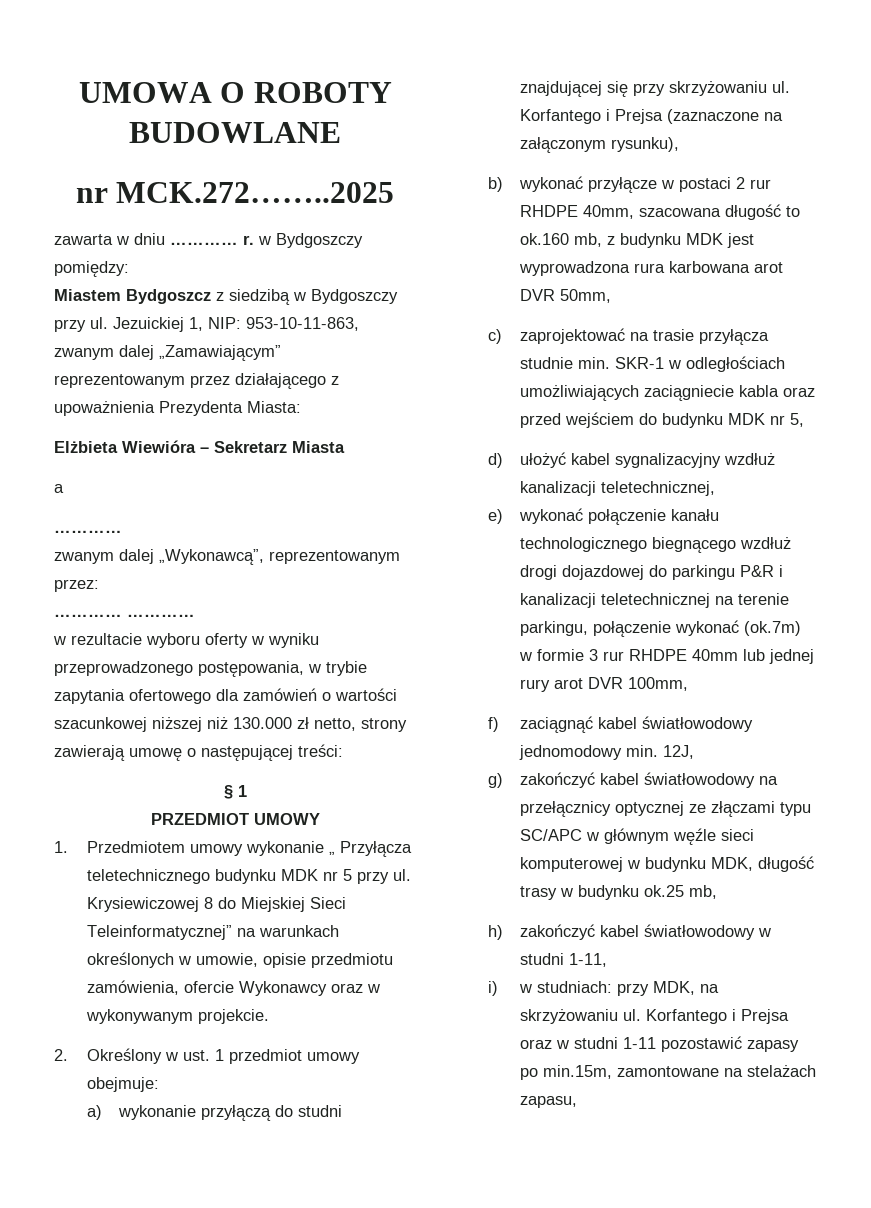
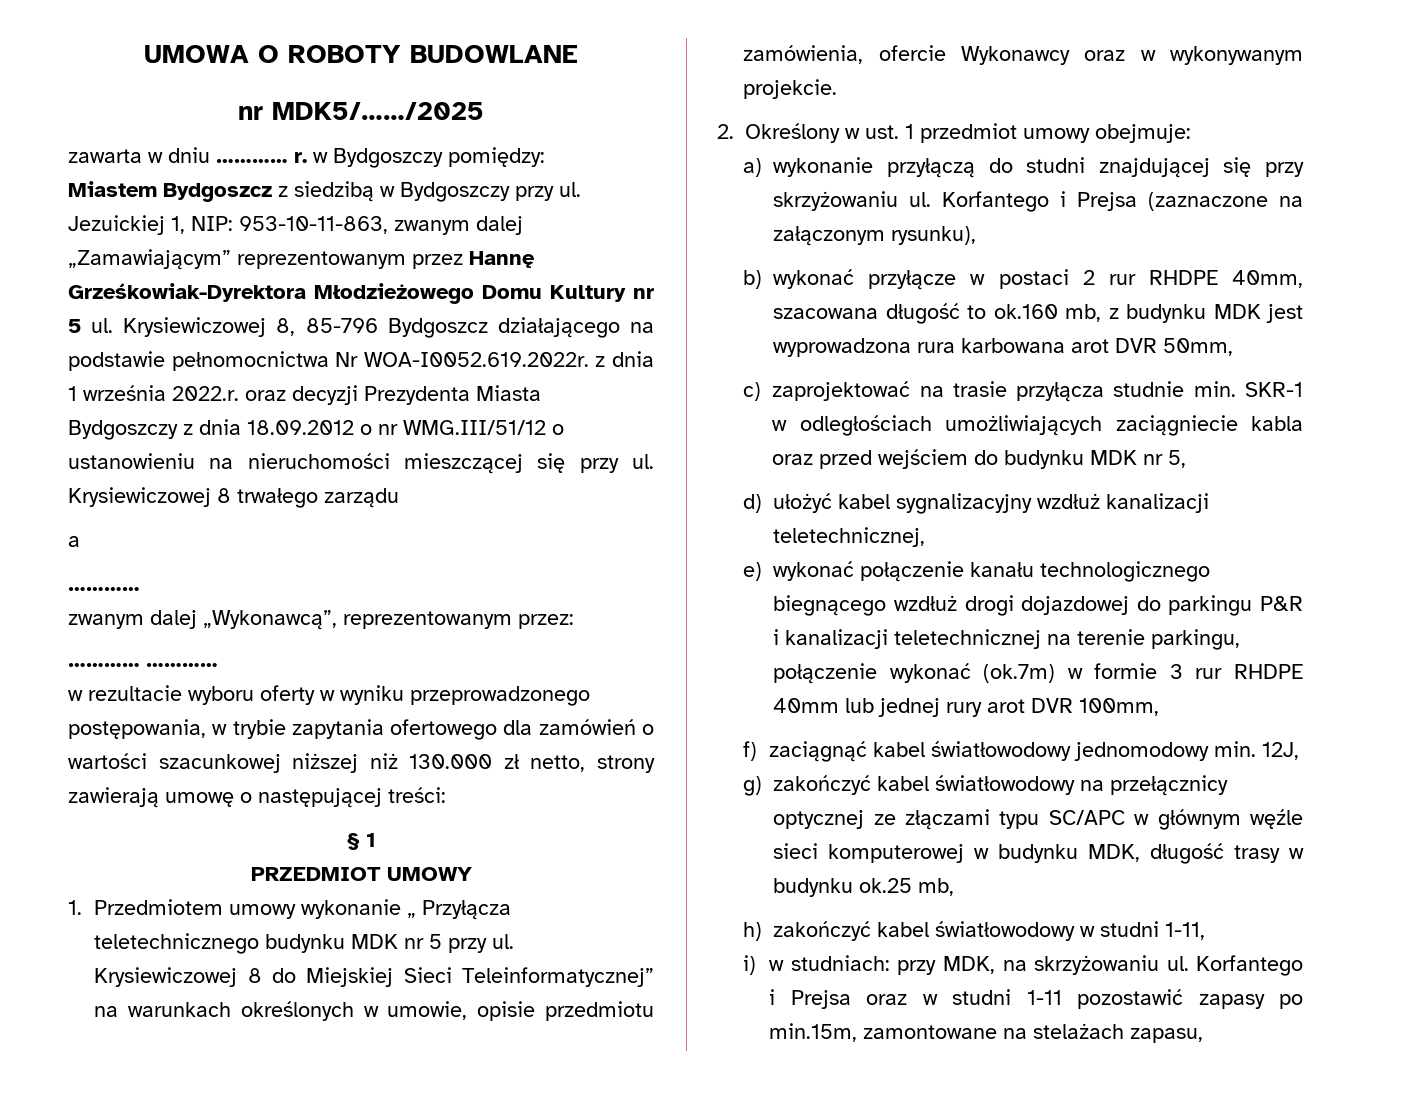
- nr MCK.272……..2025
+ nr MDK5/……/2025
- Jezuickiej 1, NIP: 953-10-11-863, zwanym dalej „Zamawiającym” reprezentowanym przez działającego z upoważnienia Prezydenta Miasta:
- Elżbieta Wiewióra – Sekretarz Miasta
+ Jezuickiej 1, NIP: 953-10-11-863, zwanym dalej „Zamawiającym” reprezentowanym przez Hannę Grześkowiak-Dyrektora Młodzieżowego Domu Kultury nr 5 ul. Krysiewiczowej 8, 85-796 Bydgoszcz działającego na podstawie pełnomocnictwa Nr WOA-I0052.619.2022r. z dnia 1 września 2022.r. oraz decyzji Prezydenta Miasta Bydgoszczy z dnia 18.09.2012 o nr WMG.III/51/12 o ustanowieniu na nieruchomości mieszczącej się przy ul. Krysiewiczowej 8 trwałego zarządu

